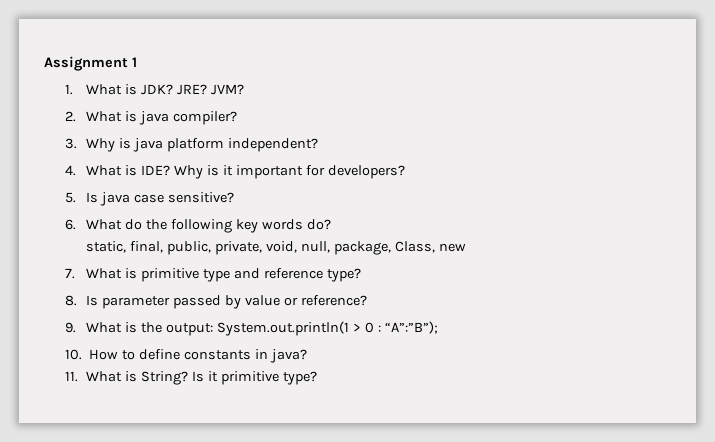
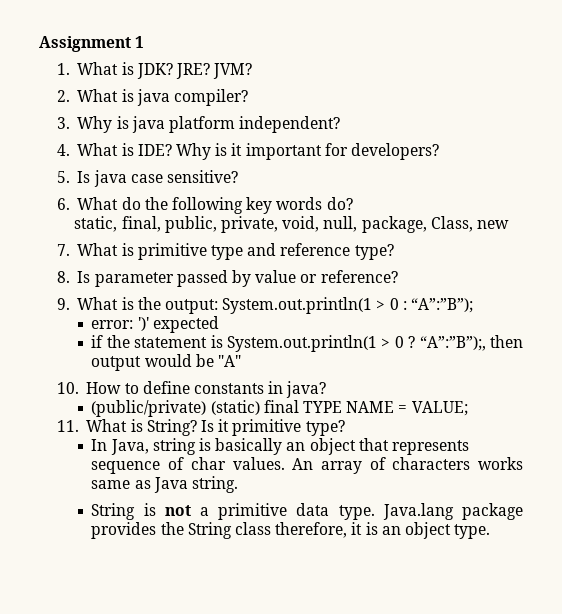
+ error: ')' expected
+ if the statement is System.out.println(1 > 0 ? “A”:”B”);, then output would be "A"
+ (public/private) (static) final TYPE NAME = VALUE;
+ In Java, string is basically an object that represents sequence of char values. An array of characters works same as Java string.
+ String is not a primitive data type. Java.lang package provides the String class therefore, it is an object type.

